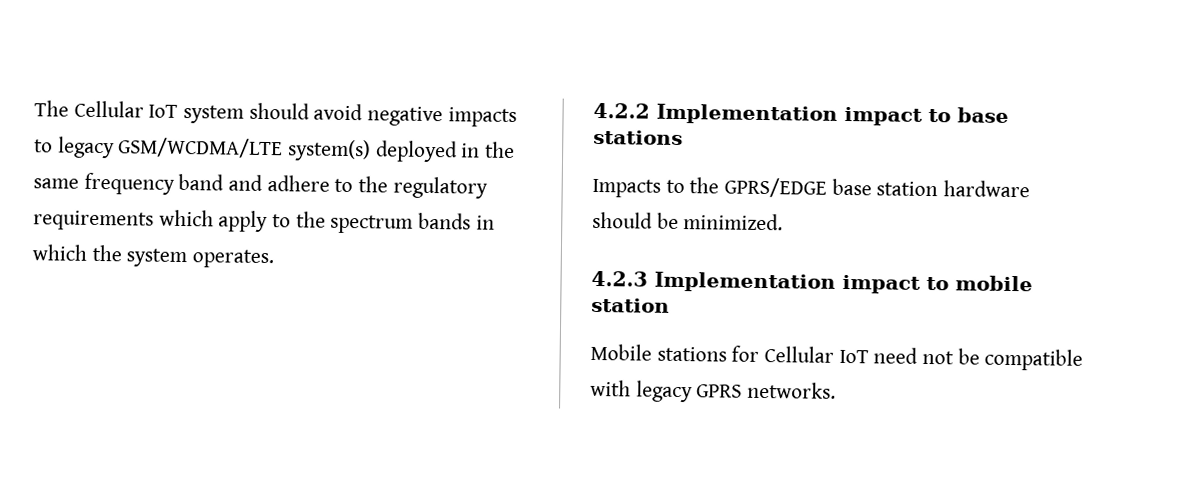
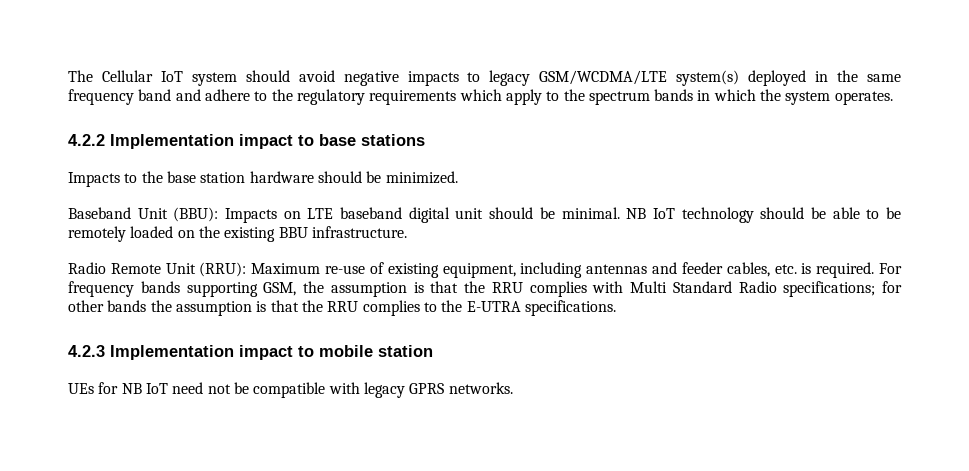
- Impacts to the GPRS/EDGE base station hardware should be minimized.
+ Impacts to the base station hardware should be minimized.
+ Baseband Unit (BBU): Impacts on LTE baseband digital unit should be minimal. NB IoT technology should be able to be remotely loaded on the existing BBU infrastructure.
+ Radio Remote Unit (RRU): Maximum re-use of existing equipment, including antennas and feeder cables, etc. is required. For frequency bands supporting GSM, the assumption is that the RRU complies with Multi Standard Radio specifications; for other bands the assumption is that the RRU complies to the E-UTRA specifications.
- Mobile stations for Cellular IoT need not be compatible with legacy GPRS networks.
+ UEs for NB IoT need not be compatible with legacy GPRS networks.

